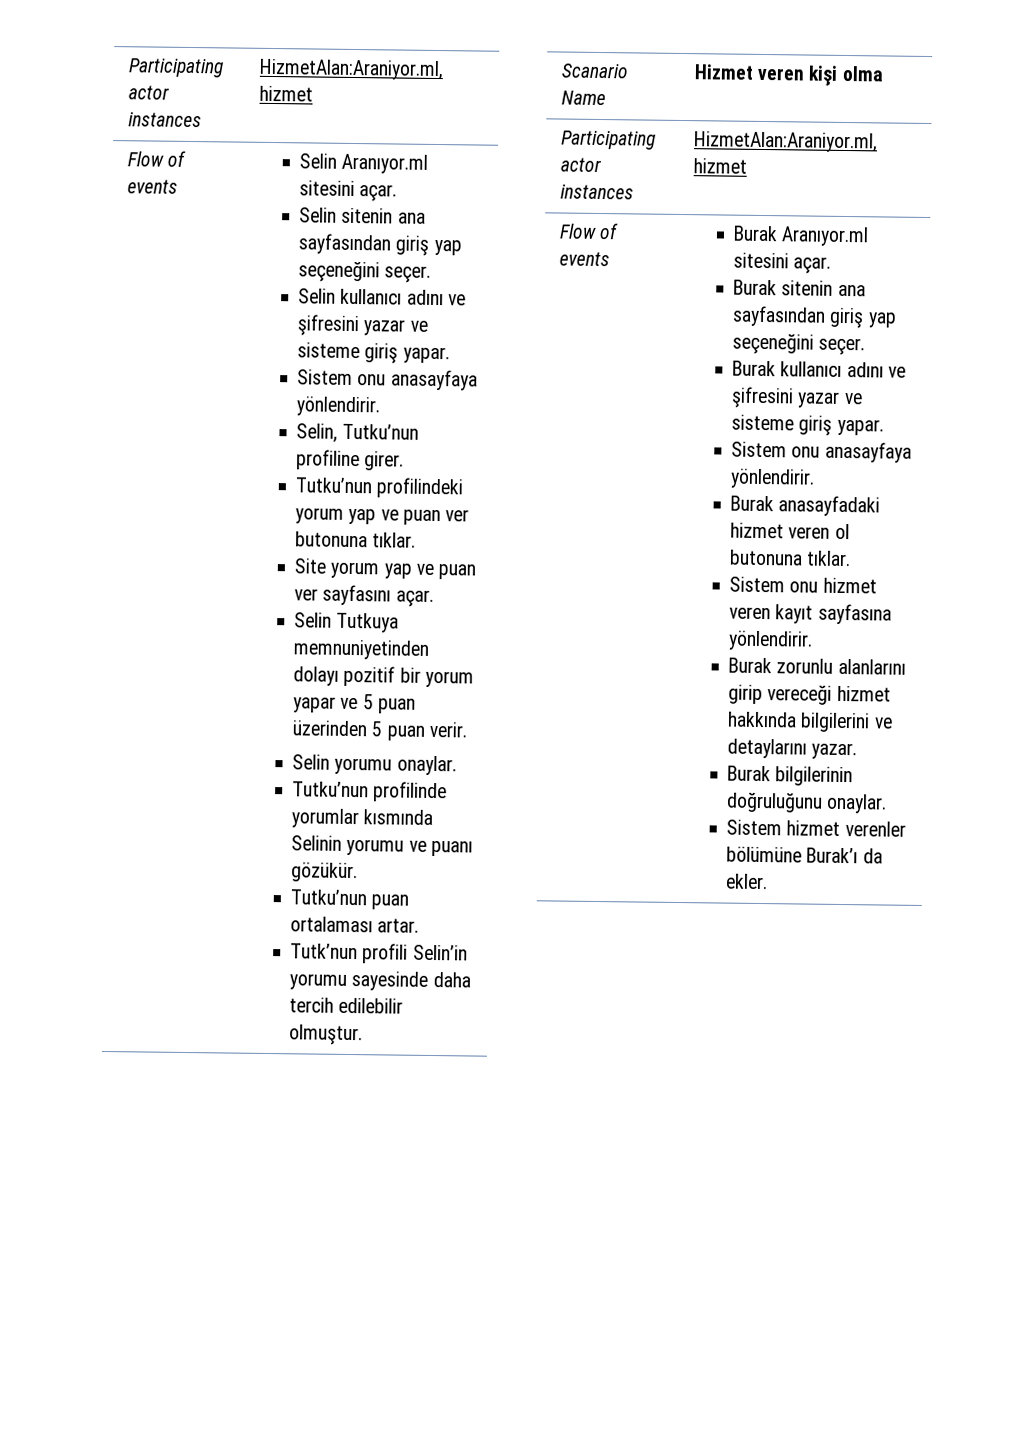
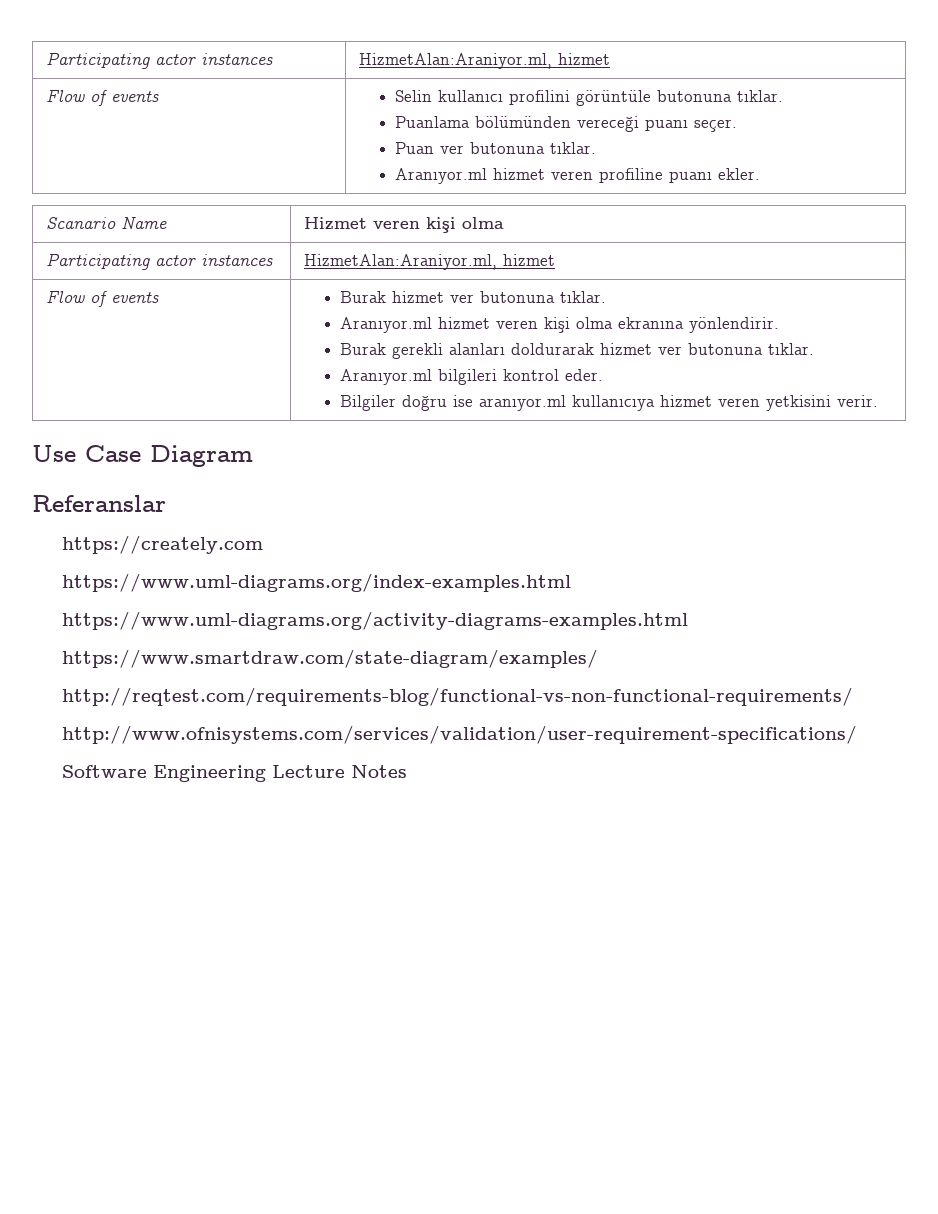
- Selin Aranıyor.ml sitesini açar.
- Selin sitenin ana sayfasından giriş yap seçeneğini seçer.
- Selin kullanıcı adını ve şifresini yazar ve sisteme giriş yapar.
- Sistem onu anasayfaya yönlendirir.
- Selin, Tutku’nun profiline girer.
- Tutku’nun profilindeki yorum yap ve puan ver butonuna tıklar.
- Site yorum yap ve puan ver sayfasını açar.
- Selin Tutkuya memnuniyetinden dolayı pozitif bir yorum yapar ve 5 puan üzerinden 5 puan verir.
- Selin yorumu onaylar.
- Tutku’nun profilinde yorumlar kısmında Selinin yorumu ve puanı gözükür.
- Tutku’nun puan ortalaması artar.
- Tutk’nun profili Selin’in yorumu sayesinde daha tercih edilebilir olmuştur.
+ Selin kullanıcı profilini görüntüle butonuna tıklar.
+ Puanlama bölümünden vereceği puanı seçer.
+ Puan ver butonuna tıklar.
+ Aranıyor.ml hizmet veren profiline puanı ekler.
- Burak Aranıyor.ml sitesini açar.
- Burak sitenin ana sayfasından giriş yap seçeneğini seçer.
- Burak kullanıcı adını ve şifresini yazar ve sisteme giriş yapar.
- Sistem onu anasayfaya yönlendirir.
- Burak anasayfadaki hizmet veren ol butonuna tıklar.
- Sistem onu hizmet veren kayıt sayfasına yönlendirir.
- Burak zorunlu alanlarını girip vereceği hizmet hakkında bilgilerini ve detaylarını yazar.
- Burak bilgilerinin doğruluğunu onaylar.
- Sistem hizmet verenler bölümüne Burak’ı da ekler.
+ Burak hizmet ver butonuna tıklar.
+ Aranıyor.ml hizmet veren kişi olma ekranına yönlendirir.
+ Burak gerekli alanları doldurarak hizmet ver butonuna tıklar.
+ Aranıyor.ml bilgileri kontrol eder.
+ Bilgiler doğru ise aranıyor.ml kullanıcıya hizmet veren yetkisini verir.
+ Use Case Diagram
+ Referanslar
+ https://creately.com
+ https://www.uml-diagrams.org/index-examples.html
+ https://www.uml-diagrams.org/activity-diagrams-examples.html
+ https://www.smartdraw.com/state-diagram/examples/
+ http://reqtest.com/requirements-blog/functional-vs-non-functional-requirements/
+ http://www.ofnisystems.com/services/validation/user-requirement-specifications/
+ Software Engineering Lecture Notes

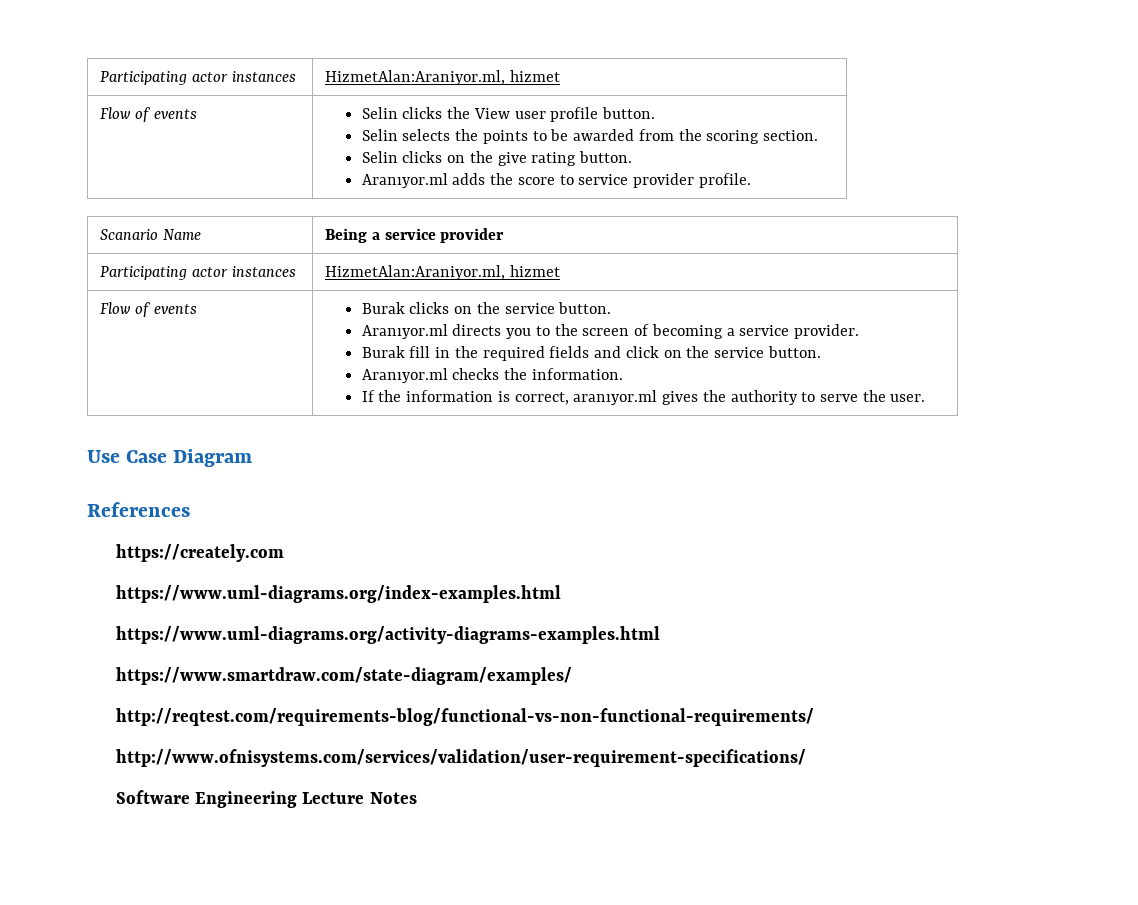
- Flow of events | Selin kullanıcı profilini görüntüle butonuna tıklar.
- Puanlama bölümünden vereceği puanı seçer.
- Puan ver butonuna tıklar.
- Aranıyor.ml hizmet veren profiline puanı ekler.
- Scanario Name | Hizmet veren kişi olma
+ Flow of events | Selin clicks the View user profile button.
+ Selin selects the points to be awarded from the scoring section.
+ Selin clicks on the give rating button.
+ Aranıyor.ml adds the score to service provider profile.
+ Scanario Name | Being a service provider
- Burak hizmet ver butonuna tıklar.
- Aranıyor.ml hizmet veren kişi olma ekranına yönlendirir.
- Burak gerekli alanları doldurarak hizmet ver butonuna tıklar.
- Aranıyor.ml bilgileri kontrol eder.
- Bilgiler doğru ise aranıyor.ml kullanıcıya hizmet veren yetkisini verir.
+ Burak clicks on the service button.
+ Aranıyor.ml directs you to the screen of becoming a service provider.
+ Burak fill in the required fields and click on the service button.
+ Aranıyor.ml checks the information.
+ If the information is correct, aranıyor.ml gives the authority to serve the user.
- Referanslar
+ References

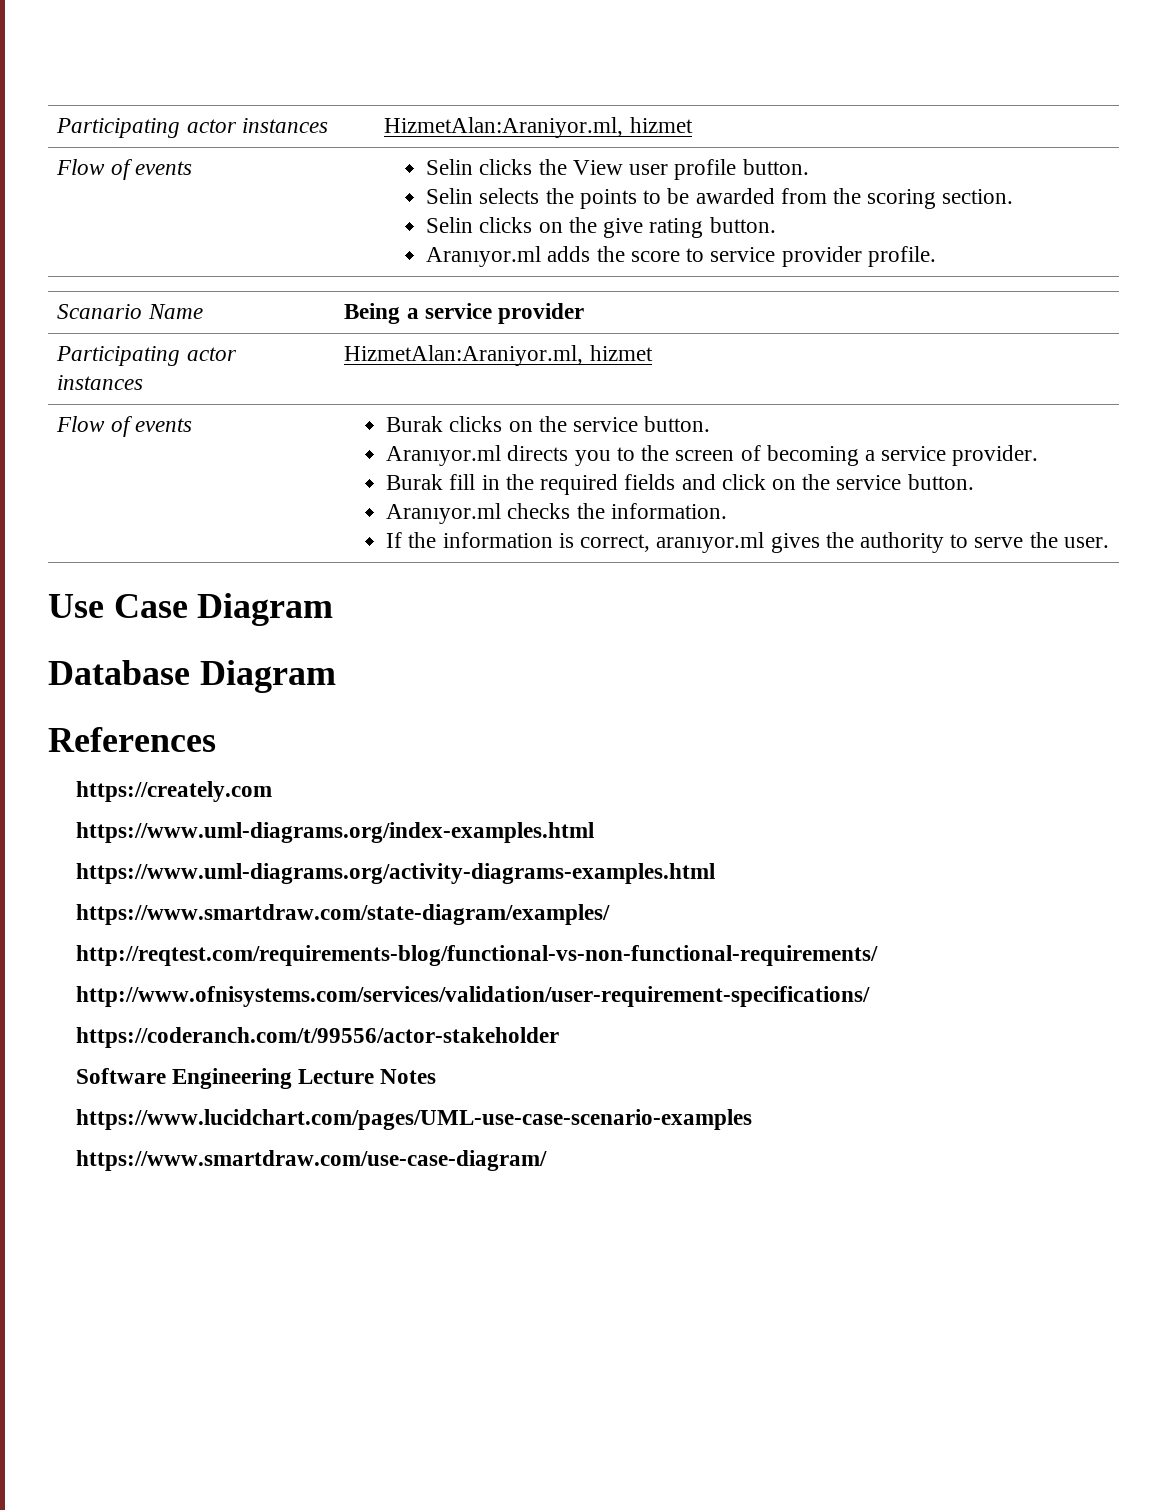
+ Database Diagram
+ https://coderanch.com/t/99556/actor-stakeholder
+ https://www.lucidchart.com/pages/UML-use-case-scenario-examples
+ https://www.smartdraw.com/use-case-diagram/

